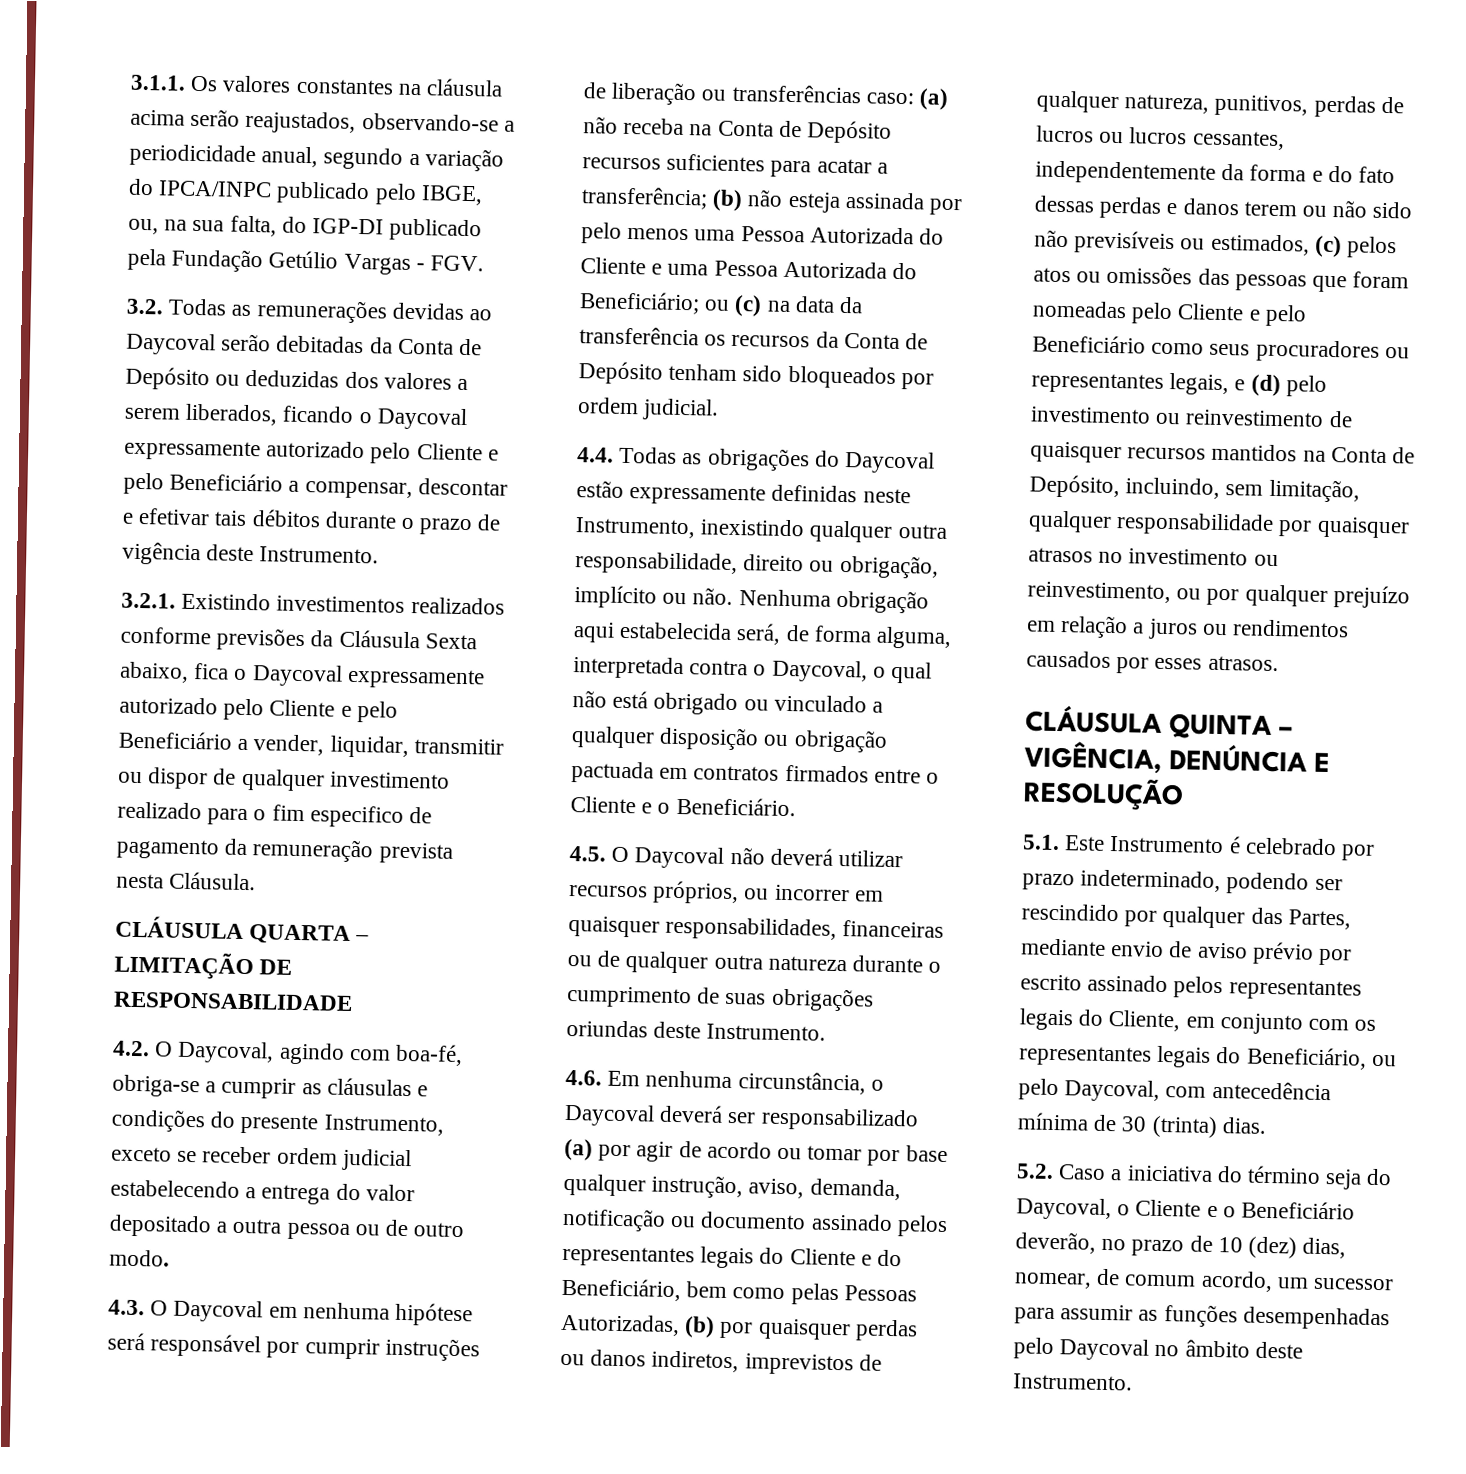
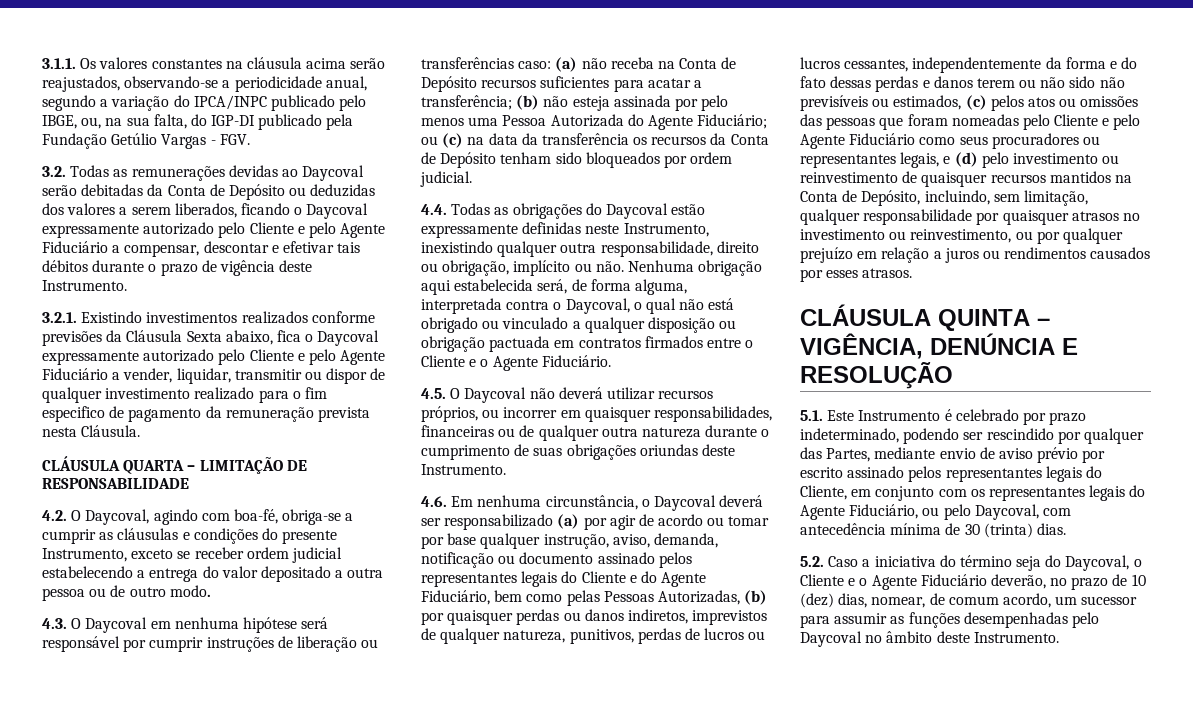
- 3.2. Todas as remunerações devidas ao Daycoval serão debitadas da Conta de Depósito ou deduzidas dos valores a serem liberados, ficando o Daycoval expressamente autorizado pelo Cliente e pelo Beneficiário a compensar, descontar e efetivar tais débitos durante o prazo de vigência deste Instrumento.
+ 3.2. Todas as remunerações devidas ao Daycoval serão debitadas da Conta de Depósito ou deduzidas dos valores a serem liberados, ficando o Daycoval expressamente autorizado pelo Cliente e pelo Agente Fiduciário a compensar, descontar e efetivar tais débitos durante o prazo de vigência deste Instrumento.
- 3.2.1. Existindo investimentos realizados conforme previsões da Cláusula Sexta abaixo, fica o Daycoval expressamente autorizado pelo Cliente e pelo Beneficiário a vender, liquidar, transmitir ou dispor de qualquer investimento realizado para o fim especifico de pagamento da remuneração prevista nesta Cláusula.
+ 3.2.1. Existindo investimentos realizados conforme previsões da Cláusula Sexta abaixo, fica o Daycoval expressamente autorizado pelo Cliente e pelo Agente Fiduciário a vender, liquidar, transmitir ou dispor de qualquer investimento realizado para o fim especifico de pagamento da remuneração prevista nesta Cláusula.
- 4.3. O Daycoval em nenhuma hipótese será responsável por cumprir instruções de liberação ou transferências caso: (a) não receba na Conta de Depósito recursos suficientes para acatar a transferência; (b) não esteja assinada por pelo menos uma Pessoa Autorizada do Cliente e uma Pessoa Autorizada do Beneficiário; ou (c) na data da transferência os recursos da Conta de Depósito tenham sido bloqueados por ordem judicial.
+ 4.3. O Daycoval em nenhuma hipótese será responsável por cumprir instruções de liberação ou transferências caso: (a) não receba na Conta de Depósito recursos suficientes para acatar a transferência; (b) não esteja assinada por pelo menos uma Pessoa Autorizada do Agente Fiduciário; ou (c) na data da transferência os recursos da Conta de Depósito tenham sido bloqueados por ordem judicial.
- Nenhuma obrigação aqui estabelecida será, de forma alguma, interpretada contra o Daycoval, o qual não está obrigado ou vinculado a qualquer disposição ou obrigação pactuada em contratos firmados entre o Cliente e o Beneficiário.
+ Nenhuma obrigação aqui estabelecida será, de forma alguma, interpretada contra o Daycoval, o qual não está obrigado ou vinculado a qualquer disposição ou obrigação pactuada em contratos firmados entre o Cliente e o Agente Fiduciário.
- 4.6. Em nenhuma circunstância, o Daycoval deverá ser responsabilizado (a) por agir de acordo ou tomar por base qualquer instrução, aviso, demanda, notificação ou documento assinado pelos representantes legais do Cliente e do Beneficiário, bem como pelas Pessoas Autorizadas, (b) por quaisquer perdas ou danos indiretos, imprevistos de qualquer natureza, punitivos, perdas de lucros ou lucros cessantes, independentemente da forma e do fato dessas perdas e danos terem ou não sido não previsíveis ou estimados, (c) pelos atos ou omissões das pessoas que foram nomeadas pelo Cliente e pelo Beneficiário como seus procuradores ou representantes legais, e (d) pelo investimento ou reinvestimento de quaisquer recursos mantidos na Conta de Depósito, incluindo, sem limitação, qualquer responsabilidade por quaisquer atrasos no investimento ou reinvestimento, ou por qualquer prejuízo em relação a juros ou rendimentos causados por esses atrasos.
+ 4.6. Em nenhuma circunstância, o Daycoval deverá ser responsabilizado (a) por agir de acordo ou tomar por base qualquer instrução, aviso, demanda, notificação ou documento assinado pelos representantes legais do Cliente e do Agente Fiduciário, bem como pelas Pessoas Autorizadas, (b) por quaisquer perdas ou danos indiretos, imprevistos de qualquer natureza, punitivos, perdas de lucros ou lucros cessantes, independentemente da forma e do fato dessas perdas e danos terem ou não sido não previsíveis ou estimados, (c) pelos atos ou omissões das pessoas que foram nomeadas pelo Cliente e pelo Agente Fiduciário como seus procuradores ou representantes legais, e (d) pelo investimento ou reinvestimento de quaisquer recursos mantidos na Conta de Depósito, incluindo, sem limitação, qualquer responsabilidade por quaisquer atrasos no investimento ou reinvestimento, ou por qualquer prejuízo em relação a juros ou rendimentos causados por esses atrasos.
- 5.1. Este Instrumento é celebrado por prazo indeterminado, podendo ser rescindido por qualquer das Partes, mediante envio de aviso prévio por escrito assinado pelos representantes legais do Cliente, em conjunto com os representantes legais do Beneficiário, ou pelo Daycoval, com antecedência mínima de 30 (trinta) dias.
+ 5.1. Este Instrumento é celebrado por prazo indeterminado, podendo ser rescindido por qualquer das Partes, mediante envio de aviso prévio por escrito assinado pelos representantes legais do Cliente, em conjunto com os representantes legais do Agente Fiduciário, ou pelo Daycoval, com antecedência mínima de 30 (trinta) dias.
- 5.2. Caso a iniciativa do término seja do Daycoval, o Cliente e o Beneficiário deverão, no prazo de 10 (dez) dias, nomear, de comum acordo, um sucessor para assumir as funções desempenhadas pelo Daycoval no âmbito deste Instrumento.
+ 5.2. Caso a iniciativa do término seja do Daycoval, o Cliente e o Agente Fiduciário deverão, no prazo de 10 (dez) dias, nomear, de comum acordo, um sucessor para assumir as funções desempenhadas pelo Daycoval no âmbito deste Instrumento.

